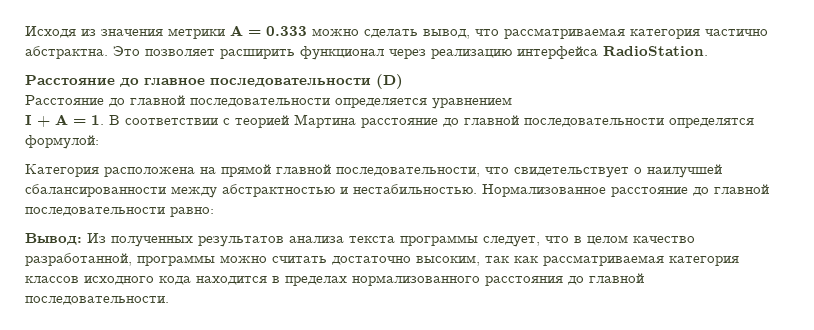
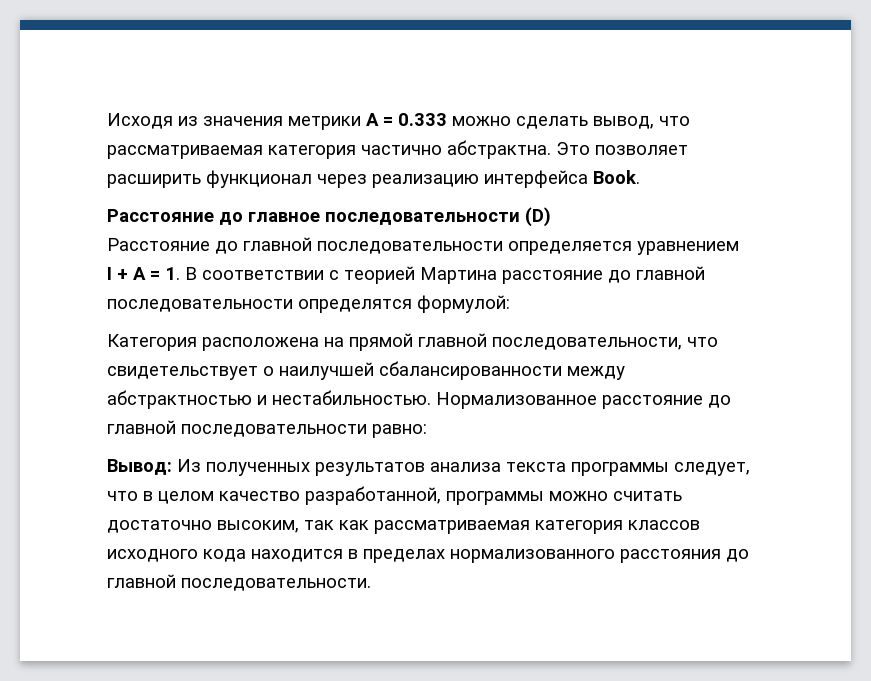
- Это позволяет расширить функционал через реализацию интерфейса RadioStation.
+ Это позволяет расширить функционал через реализацию интерфейса Book.

